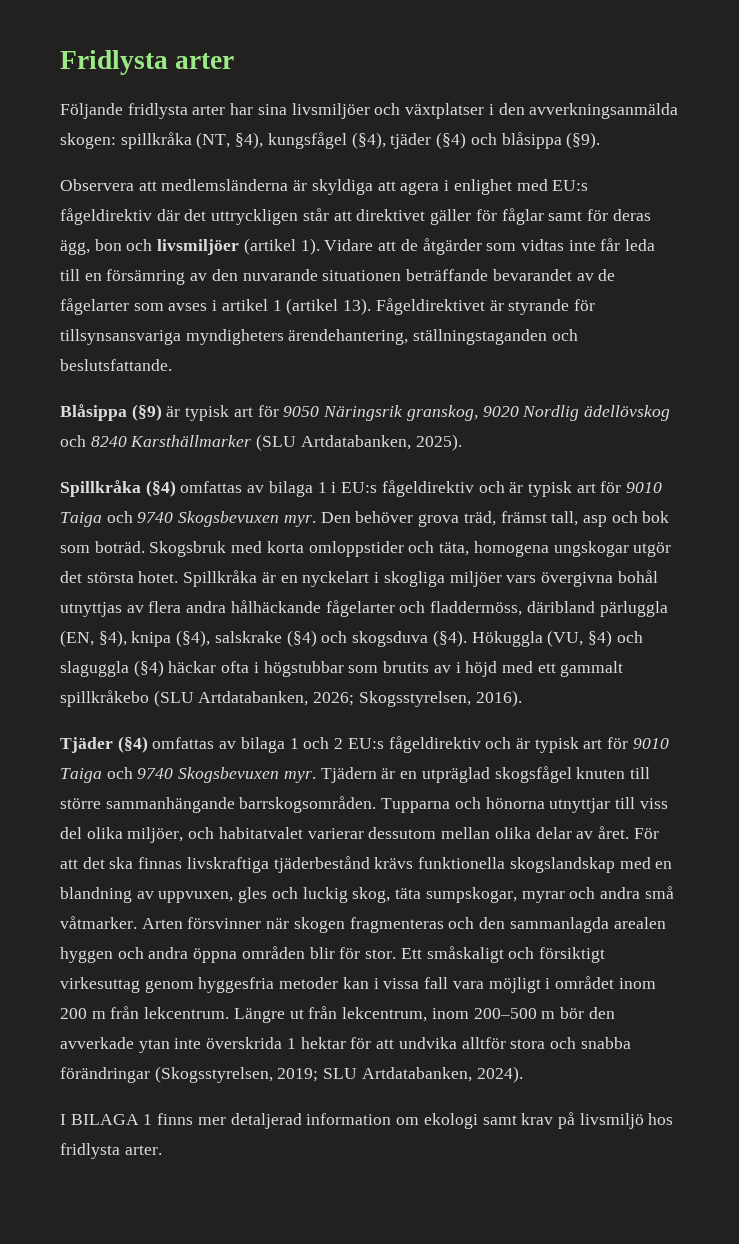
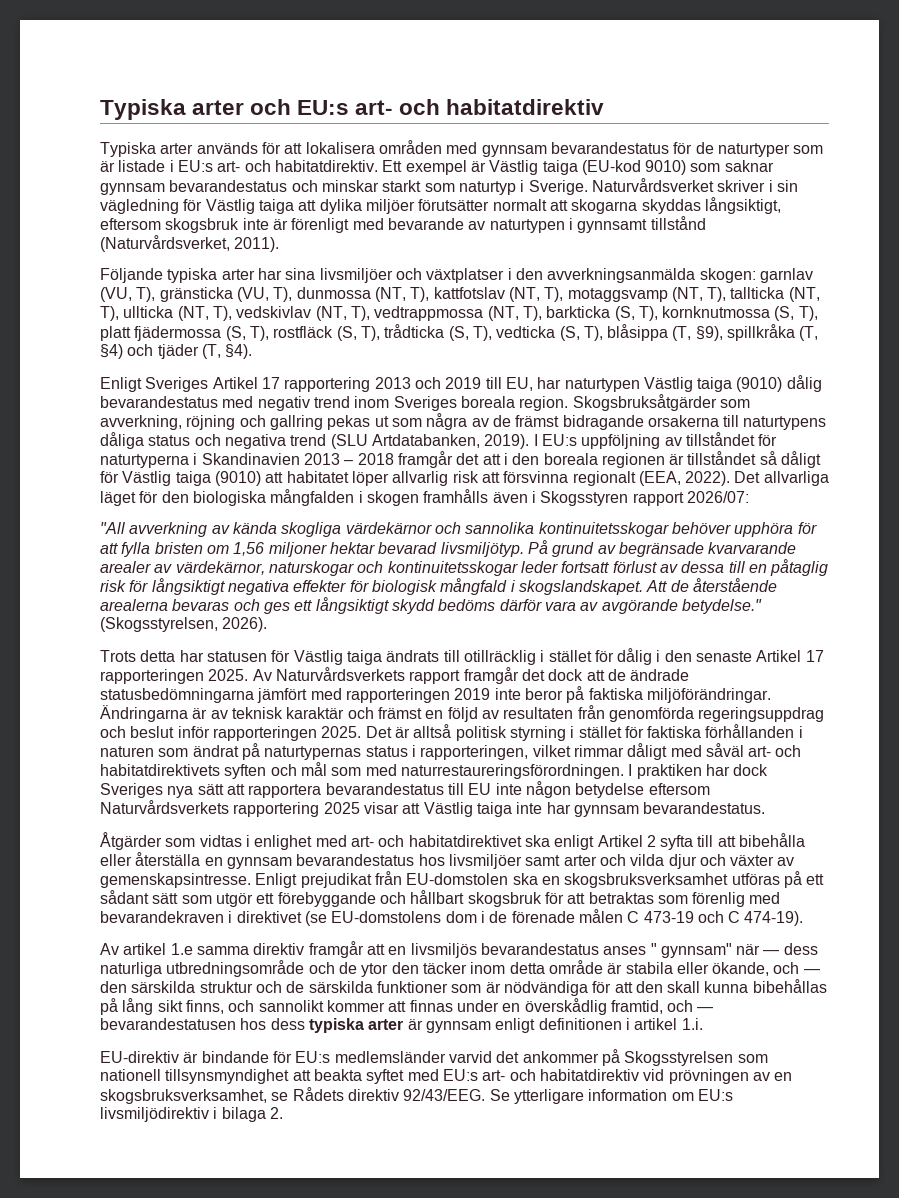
- Fridlysta arter
+ Typiska arter och EU:s art- och habitatdirektiv
+ Typiska arter används för att lokalisera områden med gynnsam bevarandestatus för de naturtyper som är listade i EU:s art- och habitatdirektiv. Ett exempel är Västlig taiga (EU-kod 9010) som saknar gynnsam bevarandestatus och minskar starkt som naturtyp i Sverige. Naturvårdsverket skriver i sin vägledning för Västlig taiga att dylika miljöer förutsätter normalt att skogarna skyddas långsiktigt, eftersom skogsbruk inte är förenligt med bevarande av naturtypen i gynnsamt tillstånd (Naturvårdsverket, 2011).
- Följande fridlysta arter har sina livsmiljöer och växtplatser i den avverkningsanmälda skogen: spillkråka (NT, §4), kungsfågel (§4), tjäder (§4) och blåsippa (§9).
- Observera att medlemsländerna är skyldiga att agera i enlighet med EU:s fågeldirektiv där det uttryckligen står att direktivet gäller för fåglar samt för deras ägg, bon och livsmiljöer (artikel 1). Vidare att de åtgärder som vidtas inte får leda till en försämring av den nuvarande situationen beträffande bevarandet av de fågelarter som avses i artikel 1 (artikel 13). Fågeldirektivet är styrande för tillsynsansvariga myndigheters ärendehantering, ställningstaganden och beslutsfattande.
- Blåsippa (§9) är typisk art för 9050 Näringsrik granskog, 9020 Nordlig ädellövskog och 8240 Karsthällmarker (SLU Artdatabanken, 2025).
- Spillkråka (§4) omfattas av bilaga 1 i EU:s fågeldirektiv och är typisk art för 9010 Taiga och 9740 Skogsbevuxen myr. Den behöver grova träd, främst tall, asp och bok som boträd. Skogsbruk med korta omloppstider och täta, homogena ungskogar utgör det största hotet. Spillkråka är en nyckelart i skogliga miljöer vars övergivna bohål utnyttjas av flera andra hålhäckande fågelarter och fladdermöss, däribland pärluggla (EN, §4), knipa (§4), salskrake (§4) och skogsduva (§4). Hökuggla (VU, §4) och slaguggla (§4) häckar ofta i högstubbar som brutits av i höjd med ett gammalt spillkråkebo (SLU Artdatabanken, 2026; Skogsstyrelsen, 2016).
- Tjäder (§4) omfattas av bilaga 1 och 2 EU:s fågeldirektiv och är typisk art för 9010 Taiga och 9740 Skogsbevuxen myr. Tjädern är en utpräglad skogsfågel knuten till större sammanhängande barrskogsområden. Tupparna och hönorna utnyttjar till viss del olika miljöer, och habitatvalet varierar dessutom mellan olika delar av året. För att det ska finnas livskraftiga tjäderbestånd krävs funktionella skogslandskap med en blandning av uppvuxen, gles och luckig skog, täta sumpskogar, myrar och andra små våtmarker. Arten försvinner när skogen fragmenteras och den sammanlagda arealen hyggen och andra öppna områden blir för stor. Ett småskaligt och försiktigt virkesuttag genom hyggesfria metoder kan i vissa fall vara möjligt i området inom 200 m från lekcentrum. Längre ut från lekcentrum, inom 200–500 m bör den avverkade ytan inte överskrida 1 hektar för att undvika alltför stora och snabba förändringar (Skogsstyrelsen, 2019; SLU Artdatabanken, 2024).
- I BILAGA 1 finns mer detaljerad information om ekologi samt krav på livsmiljö hos fridlysta arter.
+ Följande typiska arter har sina livsmiljöer och växtplatser i den avverkningsanmälda skogen: garnlav (VU, T), gränsticka (VU, T), dunmossa (NT, T), kattfotslav (NT, T), motaggsvamp (NT, T), tallticka (NT, T), ullticka (NT, T), vedskivlav (NT, T), vedtrappmossa (NT, T), barkticka (S, T), kornknutmossa (S, T), platt fjädermossa (S, T), rostfläck (S, T), trådticka (S, T), vedticka (S, T), blåsippa (T, §9), spillkråka (T, §4) och tjäder (T, §4).
+ Enligt Sveriges Artikel 17 rapportering 2013 och 2019 till EU, har naturtypen Västlig taiga (9010) dålig bevarandestatus med negativ trend inom Sveriges boreala region. Skogsbruksåtgärder som avverkning, röjning och gallring pekas ut som några av de främst bidragande orsakerna till naturtypens dåliga status och negativa trend (SLU Artdatabanken, 2019). I EU:s uppföljning av tillståndet för naturtyperna i Skandinavien 2013 – 2018 framgår det att i den boreala regionen är tillståndet så dåligt för Västlig taiga (9010) att habitatet löper allvarlig risk att försvinna regionalt (EEA, 2022). Det allvarliga läget för den biologiska mångfalden i skogen framhålls även i Skogsstyren rapport 2026/07:
+ "All avverkning av kända skogliga värdekärnor och sannolika kontinuitetsskogar behöver upphöra för att fylla bristen om 1,56 miljoner hektar bevarad livsmiljötyp. På grund av begränsade kvarvarande arealer av värdekärnor, naturskogar och kontinuitetsskogar leder fortsatt förlust av dessa till en påtaglig risk för långsiktigt negativa effekter för biologisk mångfald i skogslandskapet. Att de återstående arealerna bevaras och ges ett långsiktigt skydd bedöms därför vara av avgörande betydelse." (Skogsstyrelsen, 2026).
+ Trots detta har statusen för Västlig taiga ändrats till otillräcklig i stället för dålig i den senaste Artikel 17 rapporteringen 2025. Av Naturvårdsverkets rapport framgår det dock att de ändrade statusbedömningarna jämfört med rapporteringen 2019 inte beror på faktiska miljöförändringar. Ändringarna är av teknisk karaktär och främst en följd av resultaten från genomförda regeringsuppdrag och beslut inför rapporteringen 2025. Det är alltså politisk styrning i stället för faktiska förhållanden i naturen som ändrat på naturtypernas status i rapporteringen, vilket rimmar dåligt med såväl art- och habitatdirektivets syften och mål som med naturrestaureringsförordningen. I praktiken har dock Sveriges nya sätt att rapportera bevarandestatus till EU inte någon betydelse eftersom Naturvårdsverkets rapportering 2025 visar att Västlig taiga inte har gynnsam bevarandestatus.
+ Åtgärder som vidtas i enlighet med art- och habitatdirektivet ska enligt Artikel 2 syfta till att bibehålla eller återställa en gynnsam bevarandestatus hos livsmiljöer samt arter och vilda djur och växter av gemenskapsintresse. Enligt prejudikat från EU-domstolen ska en skogsbruksverksamhet utföras på ett sådant sätt som utgör ett förebyggande och hållbart skogsbruk för att betraktas som förenlig med bevarandekraven i direktivet (se EU-domstolens dom i de förenade målen C 473-19 och C 474-19).
+ Av artikel 1.e samma direktiv framgår att en livsmiljös bevarandestatus anses " gynnsam" när — dess naturliga utbredningsområde och de ytor den täcker inom detta område är stabila eller ökande, och — den särskilda struktur och de särskilda funktioner som är nödvändiga för att den skall kunna bibehållas på lång sikt finns, och sannolikt kommer att finnas under en överskådlig framtid, och — bevarandestatusen hos dess typiska arter är gynnsam enligt definitionen i artikel 1.i.
+ EU-direktiv är bindande för EU:s medlemsländer varvid det ankommer på Skogsstyrelsen som nationell tillsynsmyndighet att beakta syftet med EU:s art- och habitatdirektiv vid prövningen av en skogsbruksverksamhet, se Rådets direktiv 92/43/EEG. Se ytterligare information om EU:s livsmiljödirektiv i bilaga 2.

